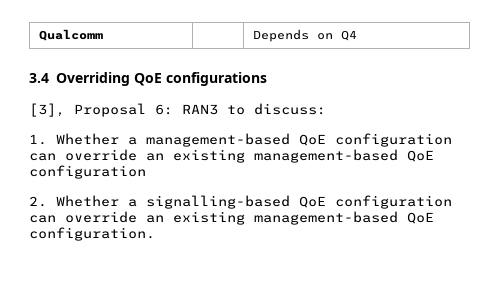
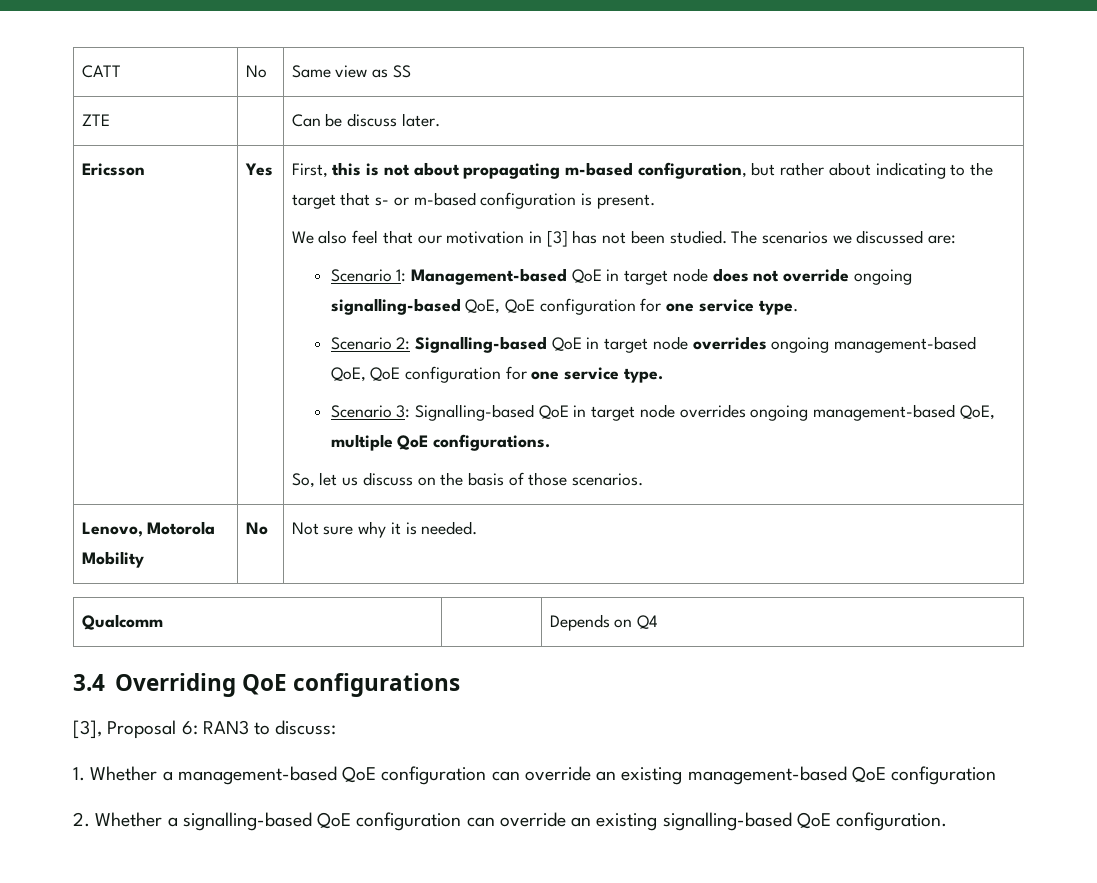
+ CATT | No | Same view as SS
+ ZTE | | Can be discuss later.
+ Ericsson | Yes | First, this is not about propagating m-based configuration, but rather about indicating to the target that s- or m-based configuration is present.
+ We also feel that our motivation in [3] has not been studied. The scenarios we discussed are:
+ Scenario 1: Management-based QoE in target node does not override ongoing signalling-based QoE, QoE configuration for one service type.
+ Scenario 2: Signalling-based QoE in target node overrides ongoing management-based QoE, QoE configuration for one service type.
+ Scenario 3: Signalling-based QoE in target node overrides ongoing management-based QoE, multiple QoE configurations.
+ So, let us discuss on the basis of those scenarios.
+ Lenovo, Motorola Mobility | No | Not sure why it is needed.
- 2. Whether a signalling-based QoE configuration can override an existing management-based QoE configuration.
+ 2. Whether a signalling-based QoE configuration can override an existing signalling-based QoE configuration.

